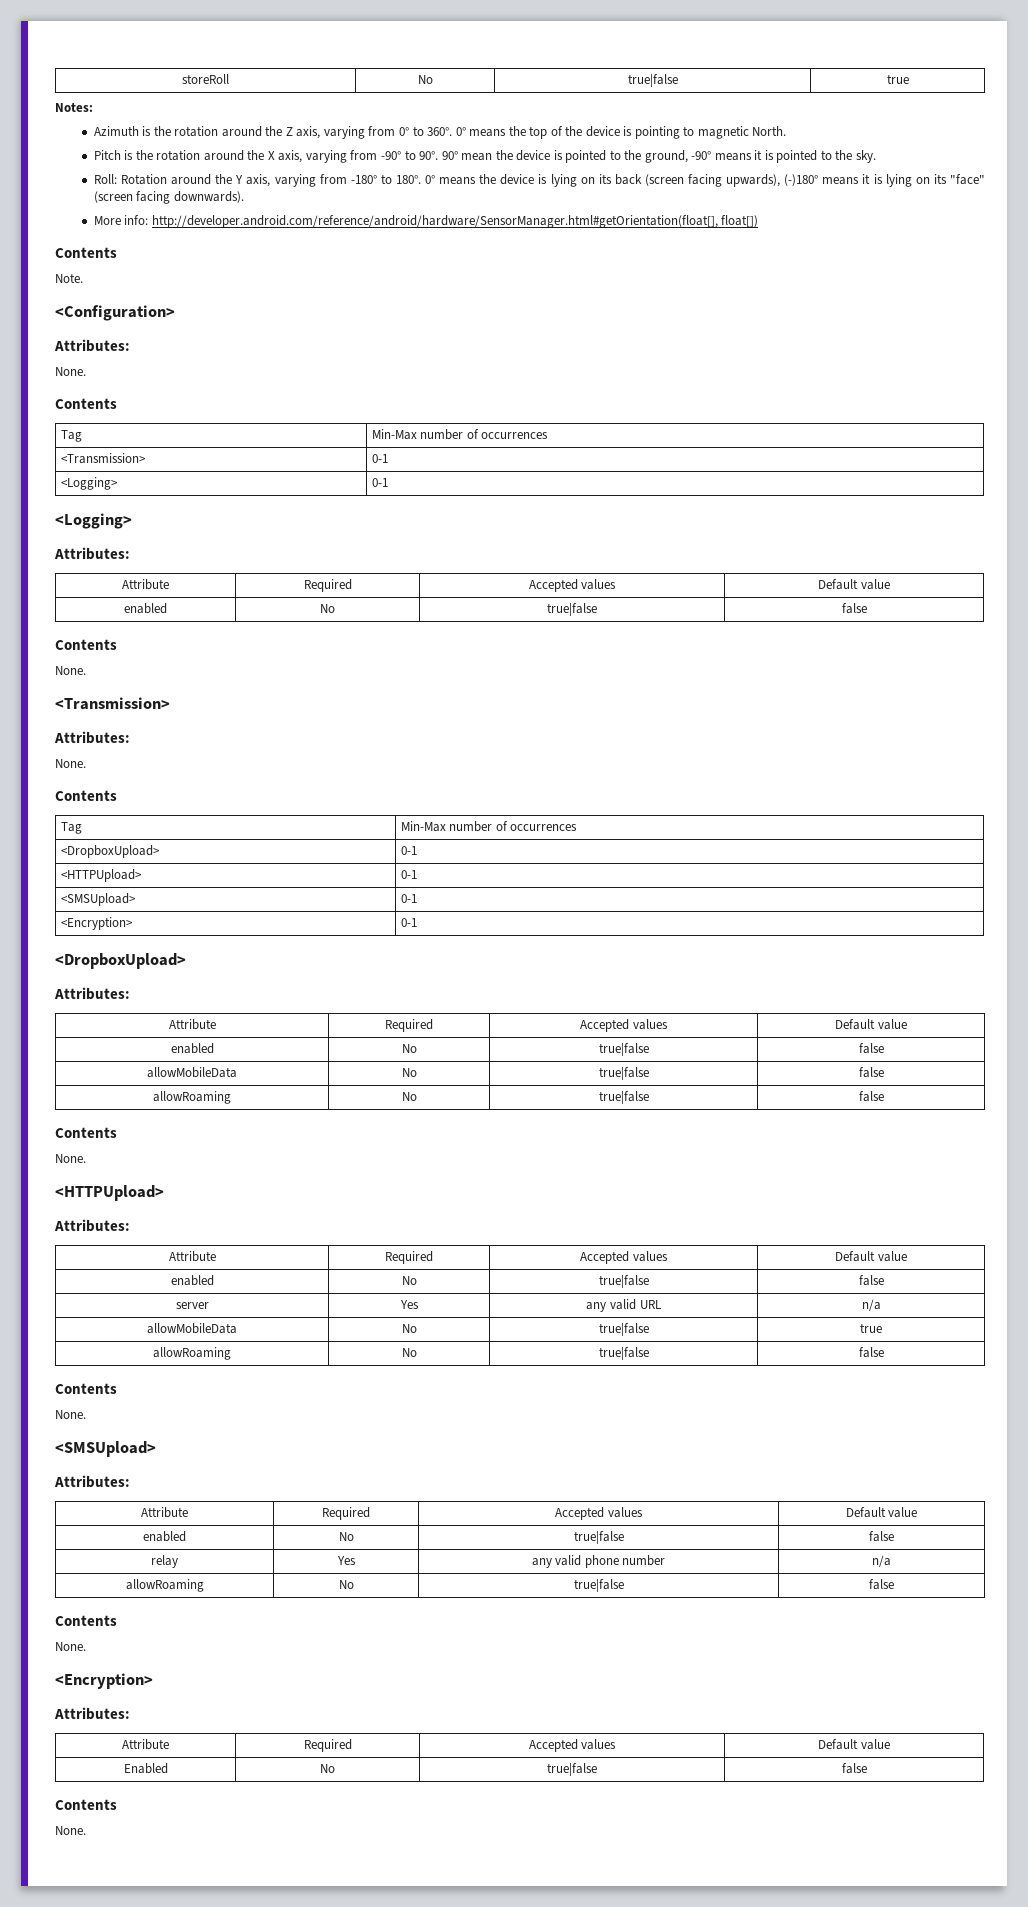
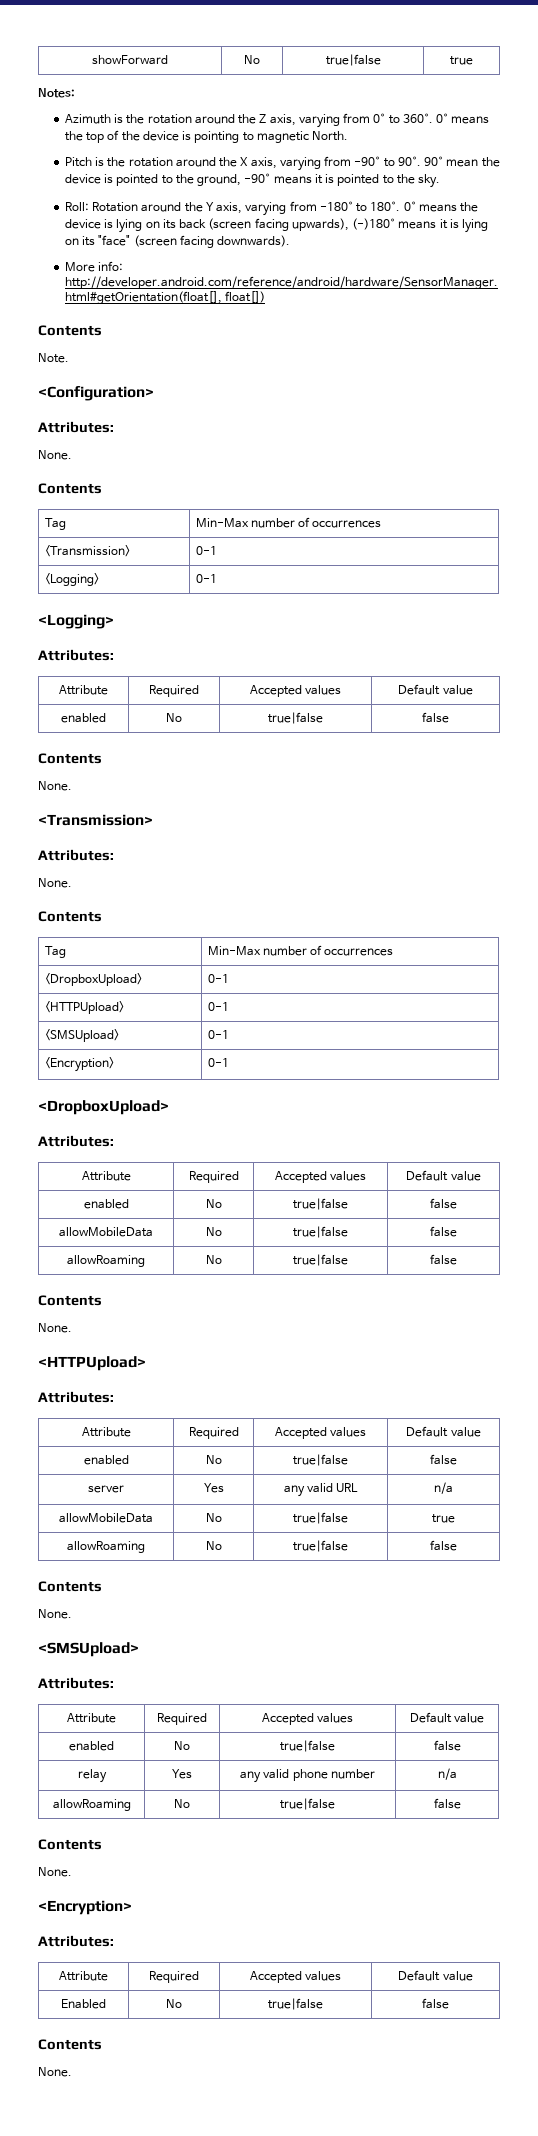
- storeRoll | No | true|false | true
+ showForward | No | true|false | true

